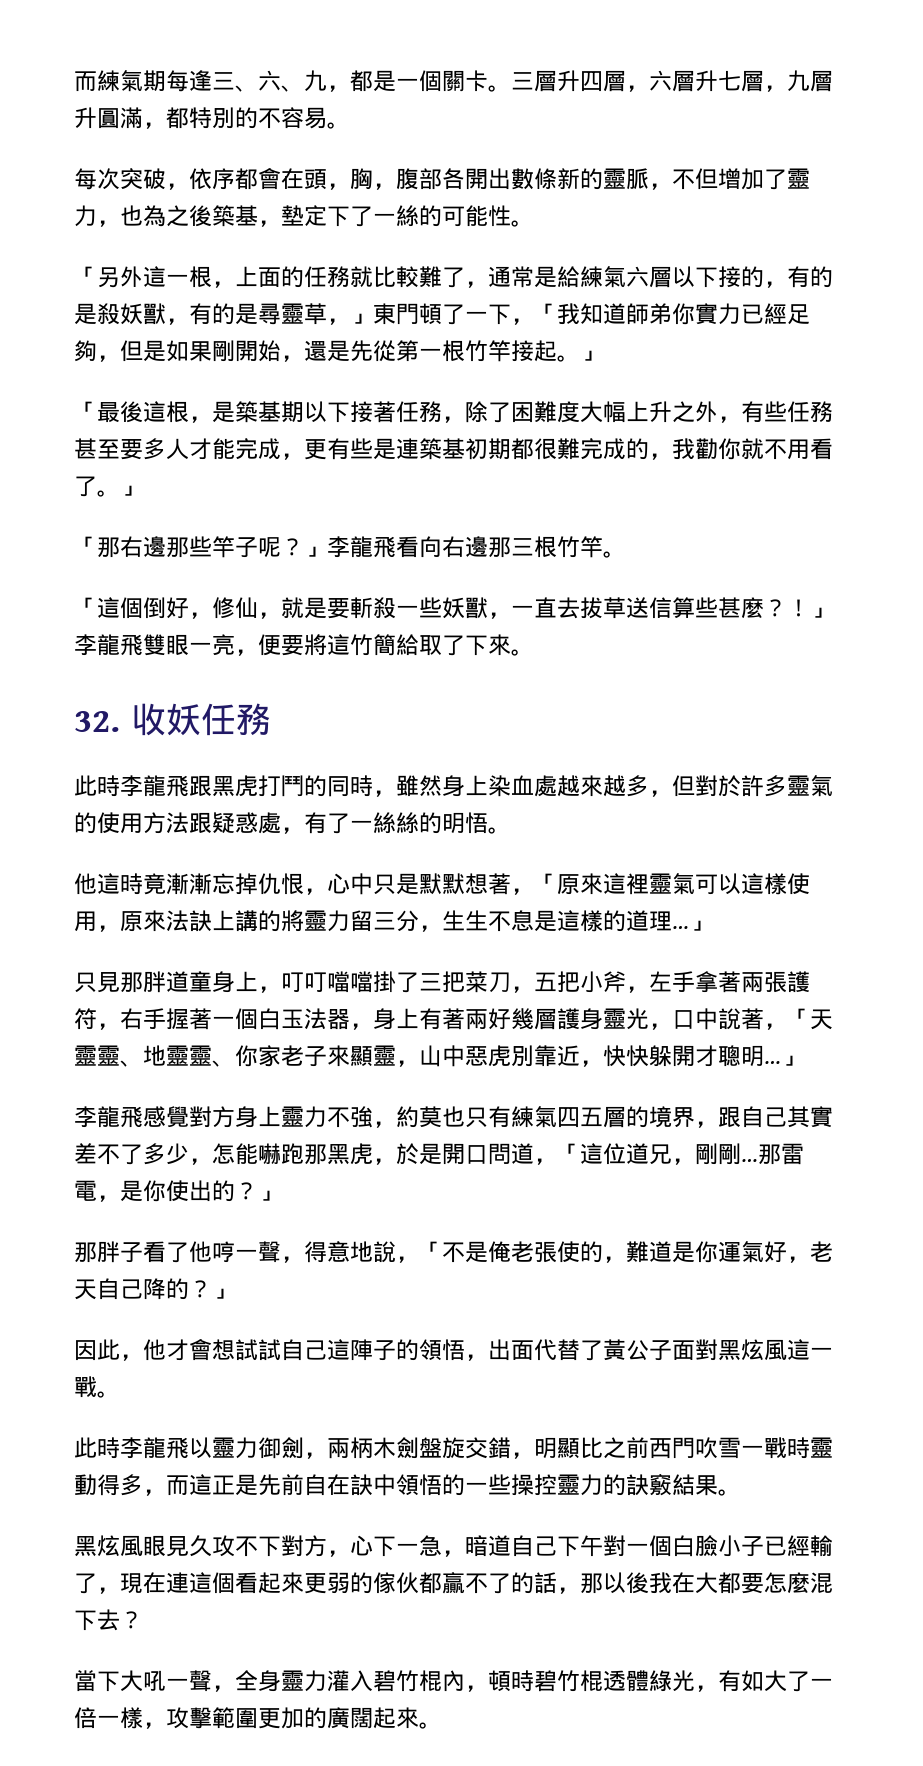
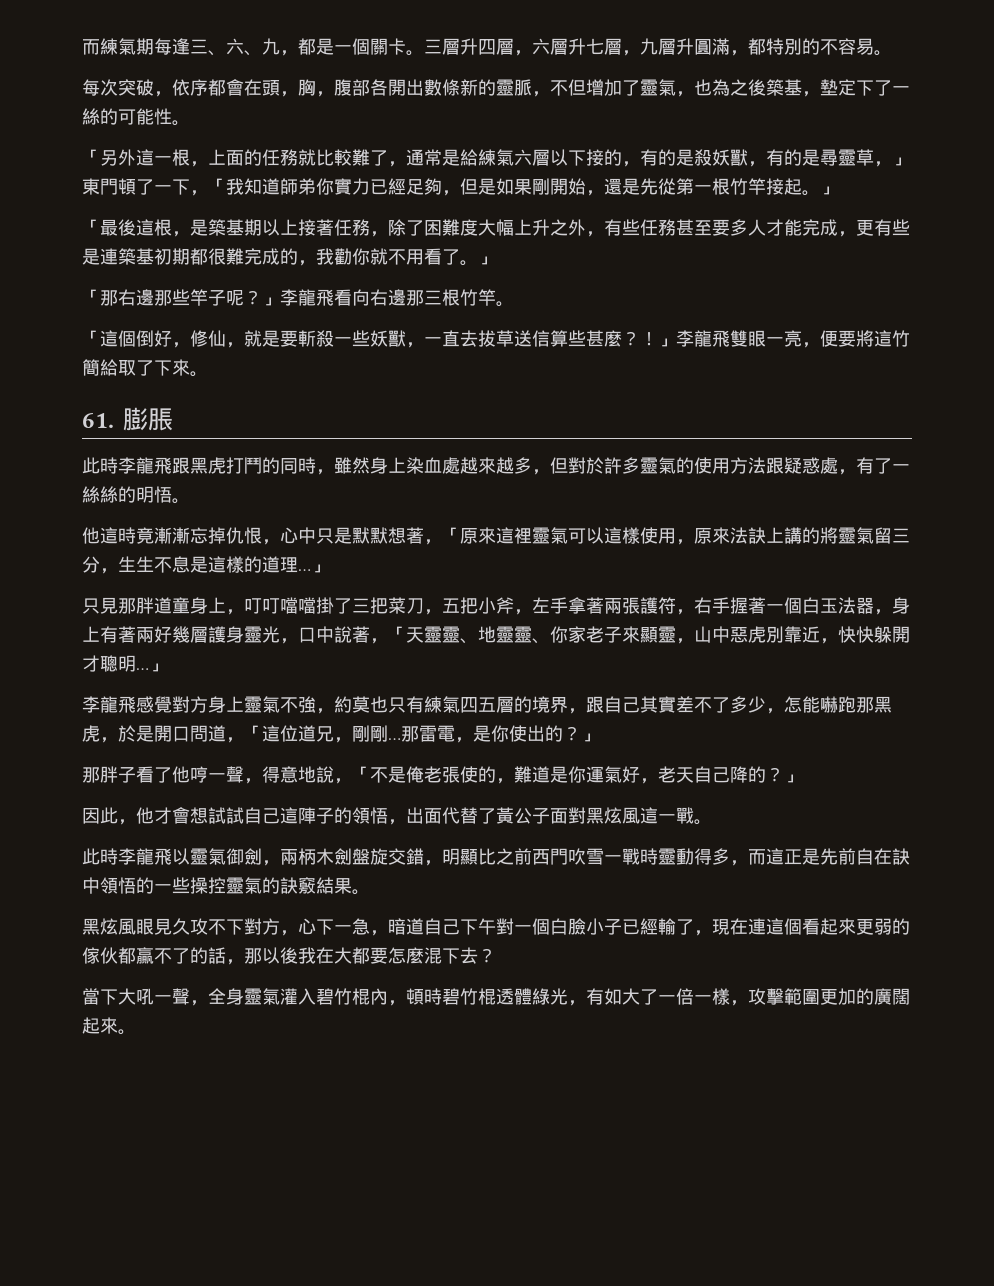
- 每次突破，依序都會在頭，胸，腹部各開出數條新的靈脈，不但增加了靈力，也為之後築基，墊定下了一絲的可能性。
+ 每次突破，依序都會在頭，胸，腹部各開出數條新的靈脈，不但增加了靈氣，也為之後築基，墊定下了一絲的可能性。
- 「最後這根，是築基期以下接著任務，除了困難度大幅上升之外，有些任務甚至要多人才能完成，更有些是連築基初期都很難完成的，我勸你就不用看了。」
+ 「最後這根，是築基期以上接著任務，除了困難度大幅上升之外，有些任務甚至要多人才能完成，更有些是連築基初期都很難完成的，我勸你就不用看了。」
- 32.收妖任務
+ 61.膨脹
- 他這時竟漸漸忘掉仇恨，心中只是默默想著，「原來這裡靈氣可以這樣使用，原來法訣上講的將靈力留三分，生生不息是這樣的道理…」
+ 他這時竟漸漸忘掉仇恨，心中只是默默想著，「原來這裡靈氣可以這樣使用，原來法訣上講的將靈氣留三分，生生不息是這樣的道理…」
- 李龍飛感覺對方身上靈力不強，約莫也只有練氣四五層的境界，跟自己其實差不了多少，怎能嚇跑那黑虎，於是開口問道，「這位道兄，剛剛…
+ 李龍飛感覺對方身上靈氣不強，約莫也只有練氣四五層的境界，跟自己其實差不了多少，怎能嚇跑那黑虎，於是開口問道，「這位道兄，剛剛…
- 此時李龍飛以靈力御劍，兩柄木劍盤旋交錯，明顯比之前西門吹雪一戰時靈動得多，而這正是先前自在訣中領悟的一些操控靈力的訣竅結果。
+ 此時李龍飛以靈氣御劍，兩柄木劍盤旋交錯，明顯比之前西門吹雪一戰時靈動得多，而這正是先前自在訣中領悟的一些操控靈氣的訣竅結果。
- 當下大吼一聲，全身靈力灌入碧竹棍內，頓時碧竹棍透體綠光，有如大了一倍一樣，攻擊範圍更加的廣闊起來。
+ 當下大吼一聲，全身靈氣灌入碧竹棍內，頓時碧竹棍透體綠光，有如大了一倍一樣，攻擊範圍更加的廣闊起來。

